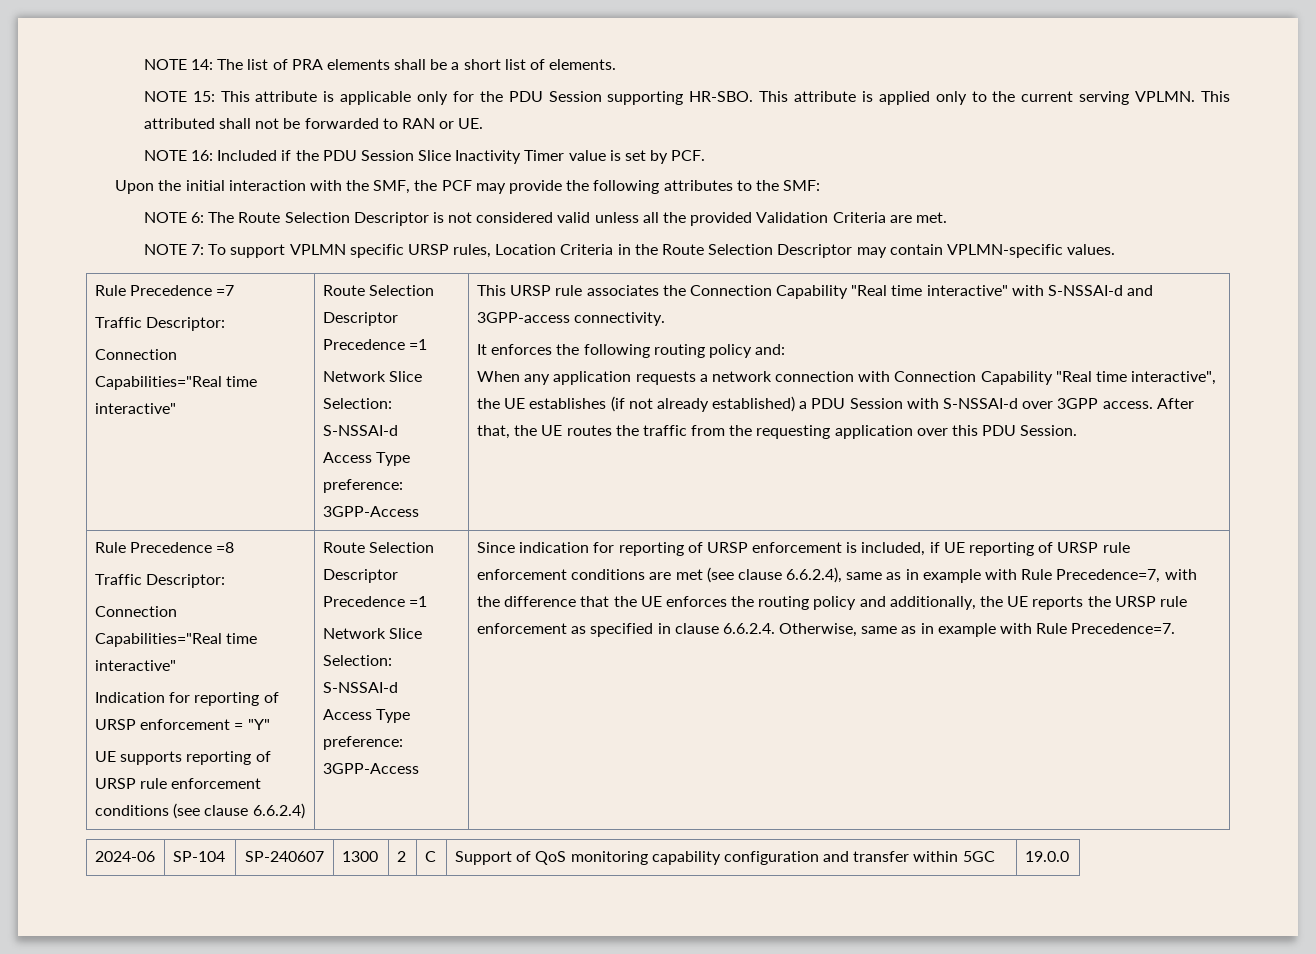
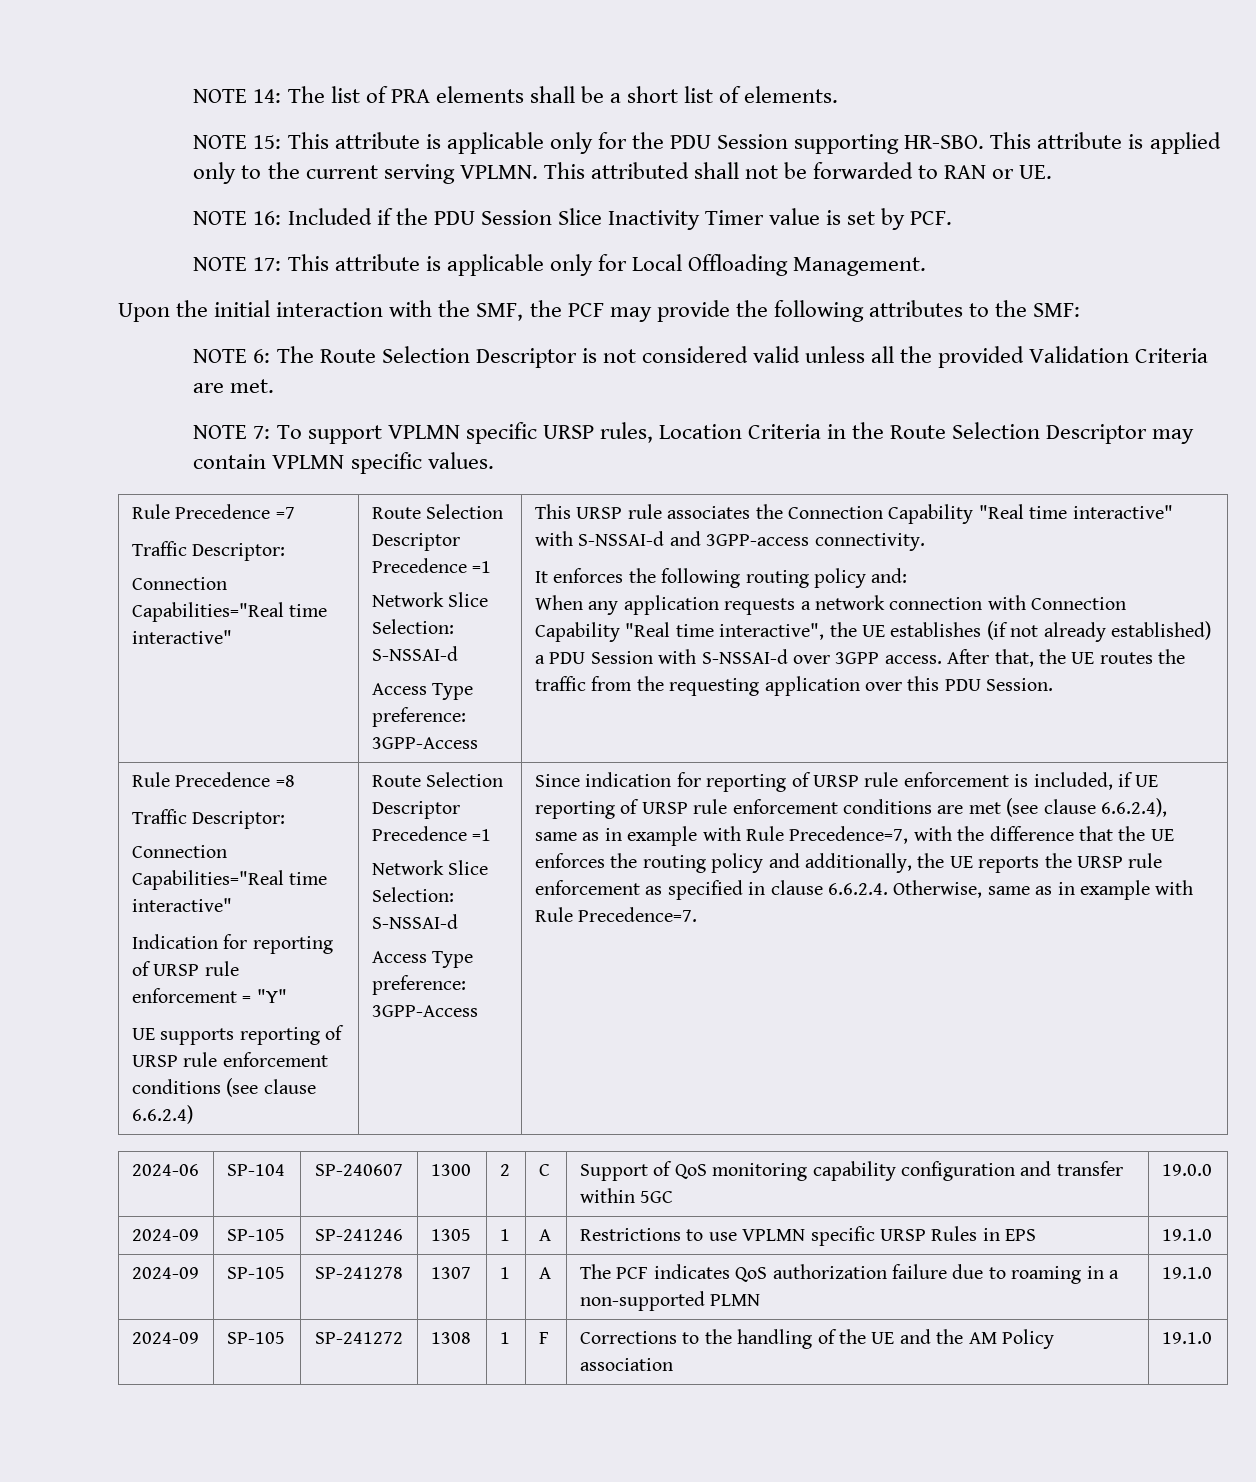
+ NOTE 17: This attribute is applicable only for Local Offloading Management.
- NOTE 7: To support VPLMN specific URSP rules, Location Criteria in the Route Selection Descriptor may contain VPLMN-specific values.
+ NOTE 7: To support VPLMN specific URSP rules, Location Criteria in the Route Selection Descriptor may contain VPLMN specific values.
- Indication for reporting of URSP enforcement = "Y"
+ Indication for reporting of URSP rule enforcement = "Y"
- Since indication for reporting of URSP enforcement is included, if UE reporting of URSP rule enforcement conditions are met (see clause 6.6.2.4), same as in example with Rule Precedence=7, with the difference that the UE enforces the routing policy and additionally, the UE reports the URSP rule enforcement as specified in clause 6.6.2.4. Otherwise, same as in example with Rule Precedence=7.
+ Since indication for reporting of URSP rule enforcement is included, if UE reporting of URSP rule enforcement conditions are met (see clause 6.6.2.4), same as in example with Rule Precedence=7, with the difference that the UE enforces the routing policy and additionally, the UE reports the URSP rule enforcement as specified in clause 6.6.2.4. Otherwise, same as in example with Rule Precedence=7.
+ 2024-09 | SP-105 | SP-241246 | 1305 | 1 | A | Restrictions to use VPLMN specific URSP Rules in EPS | 19.1.0
+ 2024-09 | SP-105 | SP-241278 | 1307 | 1 | A | The PCF indicates QoS authorization failure due to roaming in a non-supported PLMN | 19.1.0
+ 2024-09 | SP-105 | SP-241272 | 1308 | 1 | F | Corrections to the handling of the UE and the AM Policy association | 19.1.0

